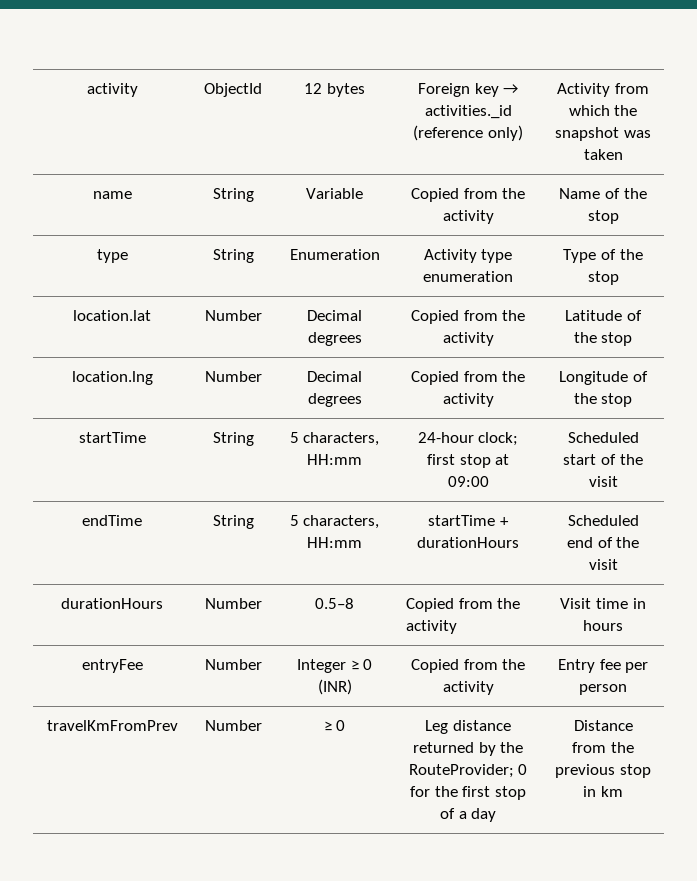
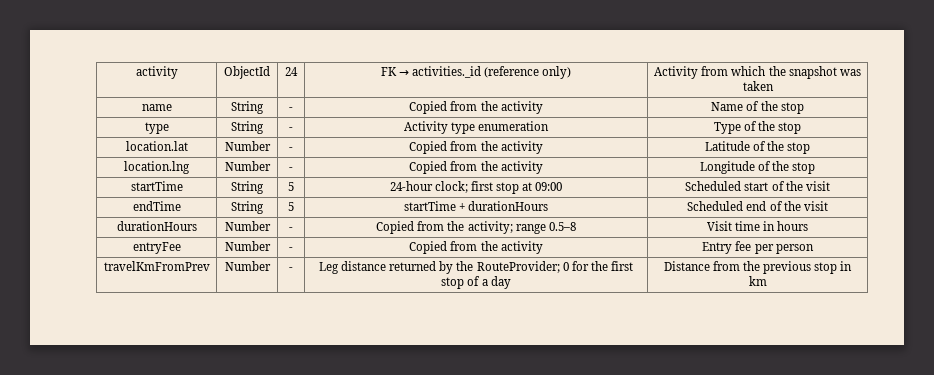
- activity | ObjectId | 12 bytes | Foreign key → activities._id (reference only) | Activity from which the snapshot was taken
+ activity | ObjectId | 24 | FK → activities._id (reference only) | Activity from which the snapshot was taken
- name | String | Variable | Copied from the activity | Name of the stop
+ name | String | - | Copied from the activity | Name of the stop
- type | String | Enumeration | Activity type enumeration | Type of the stop
+ type | String | - | Activity type enumeration | Type of the stop
- location.lat | Number | Decimal degrees | Copied from the activity | Latitude of the stop
+ location.lat | Number | - | Copied from the activity | Latitude of the stop
- location.lng | Number | Decimal degrees | Copied from the activity | Longitude of the stop
+ location.lng | Number | - | Copied from the activity | Longitude of the stop
- startTime | String | 5 characters, HH:mm | 24-hour clock; first stop at 09:00 | Scheduled start of the visit
+ startTime | String | 5 | 24-hour clock; first stop at 09:00 | Scheduled start of the visit
- endTime | String | 5 characters, HH:mm | startTime + durationHours | Scheduled end of the visit
+ endTime | String | 5 | startTime + durationHours | Scheduled end of the visit
- durationHours | Number | 0.5–8 | Copied from the activity | Visit time in hours
+ durationHours | Number | - | Copied from the activity; range 0.5–8 | Visit time in hours
- entryFee | Number | Integer ≥ 0 (INR) | Copied from the activity | Entry fee per person
+ entryFee | Number | - | Copied from the activity | Entry fee per person
- travelKmFromPrev | Number | ≥ 0 | Leg distance returned by the RouteProvider; 0 for the first stop of a day | Distance from the previous stop in km
+ travelKmFromPrev | Number | - | Leg distance returned by the RouteProvider; 0 for the first stop of a day | Distance from the previous stop in km

